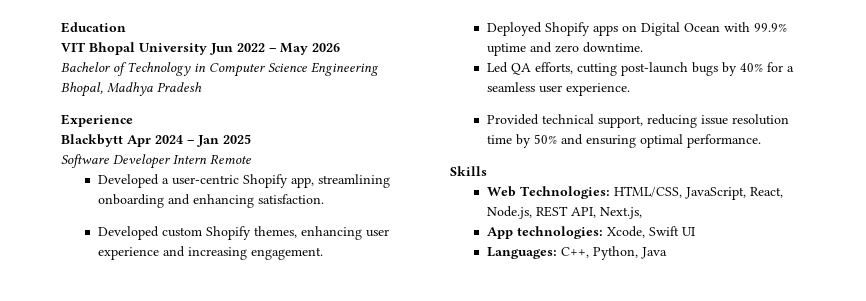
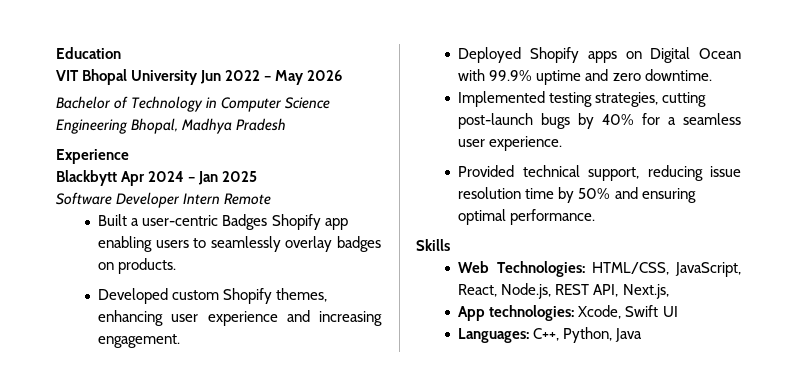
- Developed a user-centric Shopify app, streamlining onboarding and enhancing satisfaction.
+ Built a user-centric Badges Shopify app enabling users to seamlessly overlay badges on products.
- Led QA efforts, cutting post-launch bugs by 40% for a seamless user experience.
+ Implemented testing strategies, cutting post-launch bugs by 40% for a seamless user experience.

